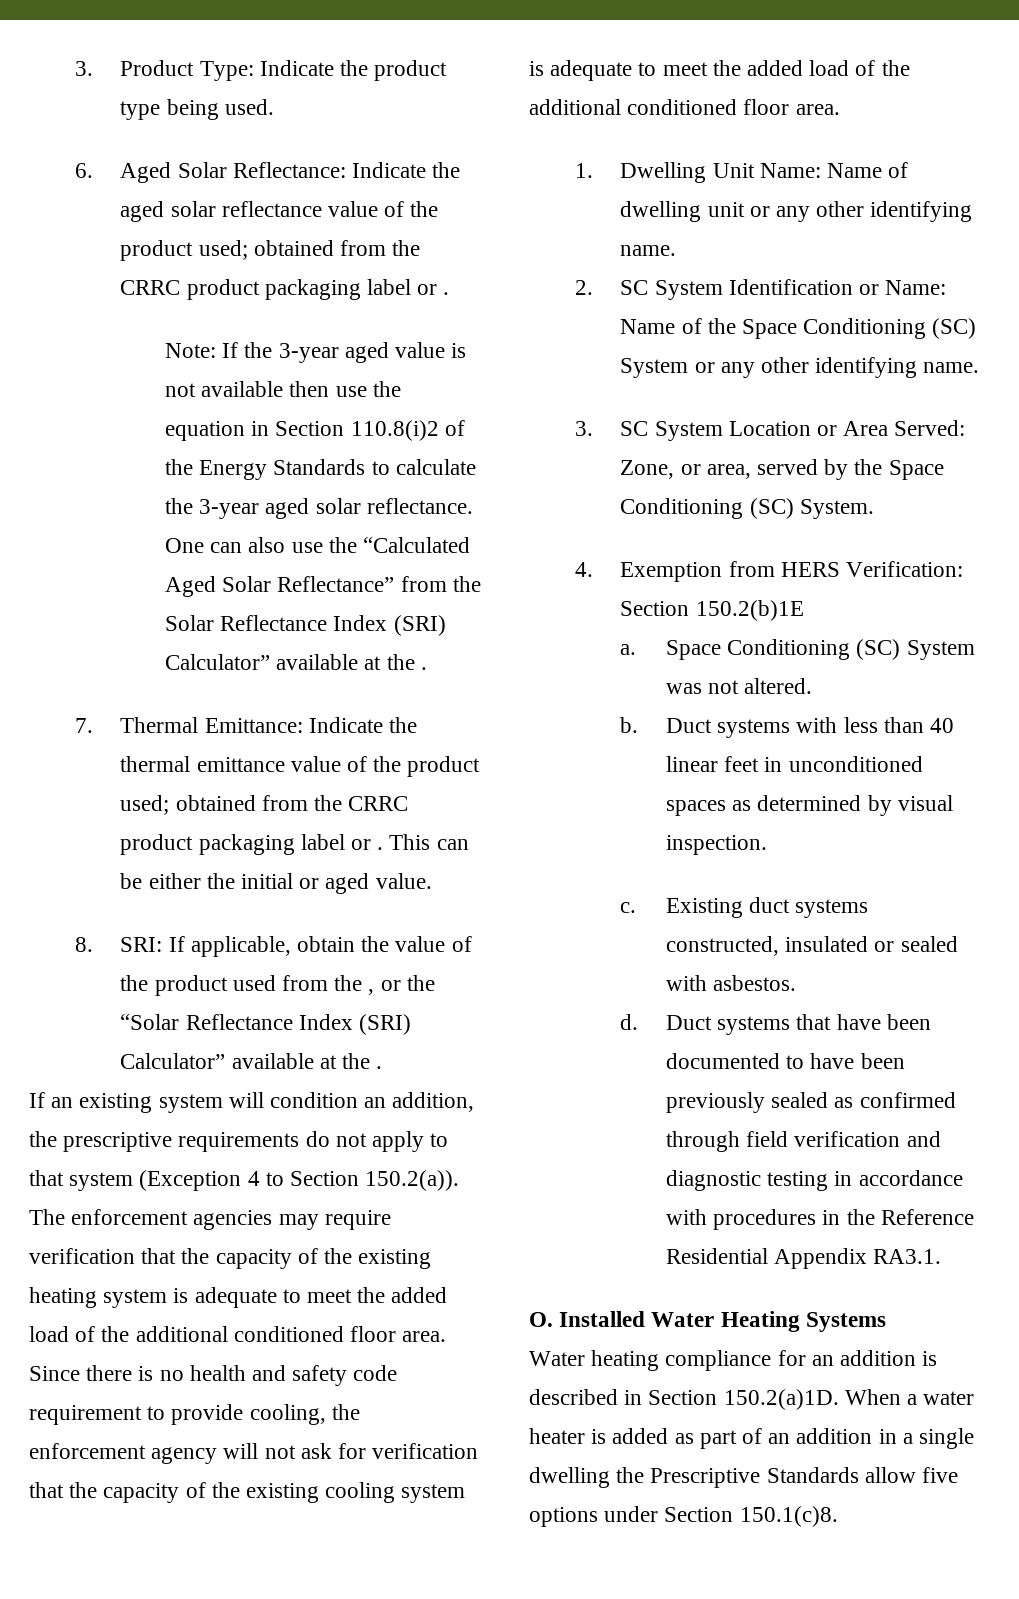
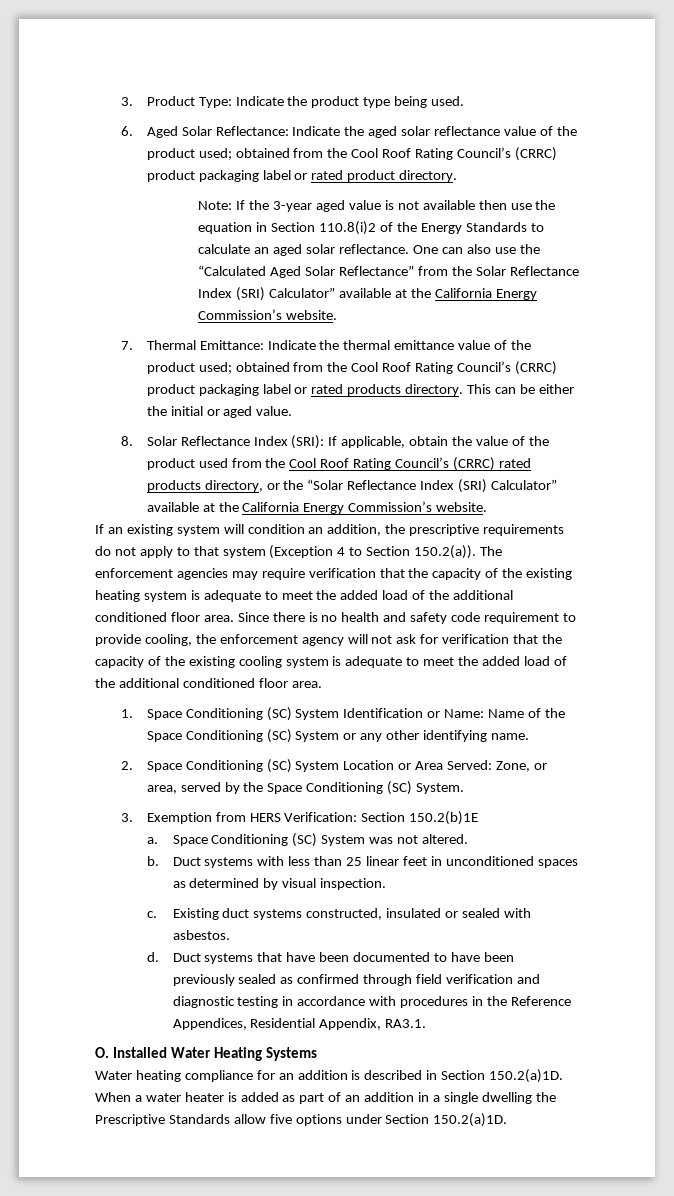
- 6. Aged Solar Reflectance: Indicate the aged solar reflectance value of the product used; obtained from the CRRC product packaging label or .
+ 6. Aged Solar Reflectance: Indicate the aged solar reflectance value of the product used; obtained from the Cool Roof Rating Council’s (CRRC) product packaging label or rated product directory.
- Note: If the 3-year aged value is not available then use the equation in Section 110.8(i)2 of the Energy Standards to calculate the 3-year aged solar reflectance.
+ Note: If the 3-year aged value is not available then use the equation in Section 110.8(i)2 of the Energy Standards to calculate an aged solar reflectance.
- One can also use the “Calculated Aged Solar Reflectance” from the Solar Reflectance Index (SRI) Calculator” available at the .
+ One can also use the “Calculated Aged Solar Reflectance” from the Solar Reflectance Index (SRI) Calculator” available at the California Energy Commission’s website.
- 7. Thermal Emittance: Indicate the thermal emittance value of the product used; obtained from the CRRC product packaging label or .
+ 7. Thermal Emittance: Indicate the thermal emittance value of the product used; obtained from the Cool Roof Rating Council’s (CRRC) product packaging label or rated products directory.
- 8. SRI: If applicable, obtain the value of the product used from the , or the “Solar Reflectance Index (SRI) Calculator” available at the .
+ 8. Solar Reflectance Index (SRI): If applicable, obtain the value of the product used from the Cool Roof Rating Council’s (CRRC) rated products directory, or the “Solar Reflectance Index (SRI) Calculator” available at the California Energy Commission’s website.
- 1. Dwelling Unit Name: Name of dwelling unit or any other identifying name.
- 2. SC System Identification or Name: Name of the Space Conditioning (SC) System or any other identifying name.
+ 1. Space Conditioning (SC) System Identification or Name: Name of the Space Conditioning (SC) System or any other identifying name.
- 3. SC System Location or Area Served: Zone, or area, served by the Space Conditioning (SC) System.
+ 2. Space Conditioning (SC) System Location or Area Served: Zone, or area, served by the Space Conditioning (SC) System.
- 4. Exemption from HERS Verification: Section 150.2(b)1E
+ 3. Exemption from HERS Verification: Section 150.2(b)1E
- Duct systems with less than 40 linear feet in unconditioned spaces as determined by visual inspection.
+ Duct systems with less than 25 linear feet in unconditioned spaces as determined by visual inspection.
- Duct systems that have been documented to have been previously sealed as confirmed through field verification and diagnostic testing in accordance with procedures in the Reference Residential Appendix RA3.1.
+ Duct systems that have been documented to have been previously sealed as confirmed through field verification and diagnostic testing in accordance with procedures in the Reference Appendices, Residential Appendix, RA3.1.
- Water heating compliance for an addition is described in Section 150.2(a)1D. When a water heater is added as part of an addition in a single dwelling the Prescriptive Standards allow five options under Section 150.1(c)8.
+ Water heating compliance for an addition is described in Section 150.2(a)1D. When a water heater is added as part of an addition in a single dwelling the Prescriptive Standards allow five options under Section 150.2(a)1D.

